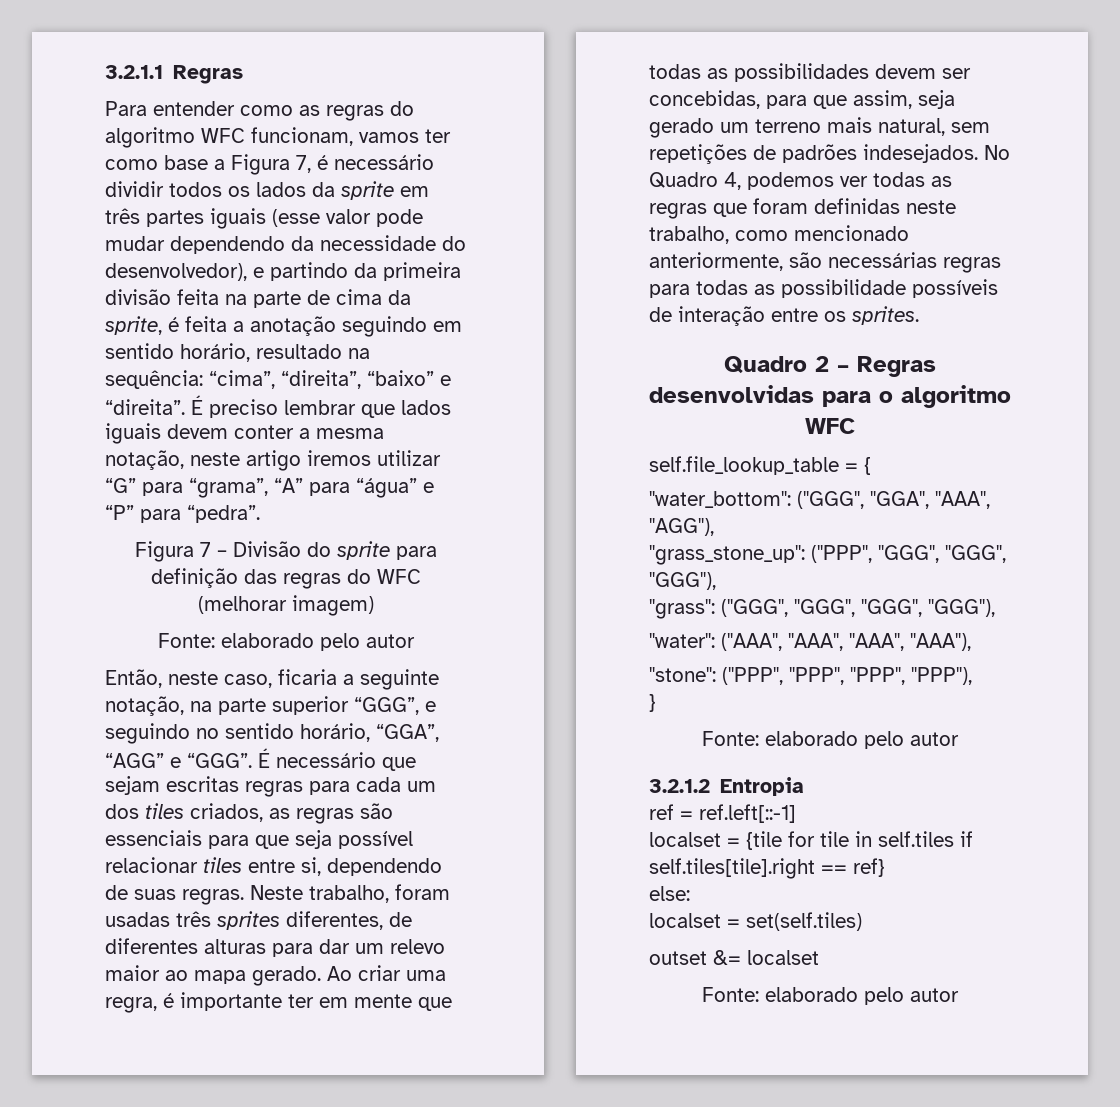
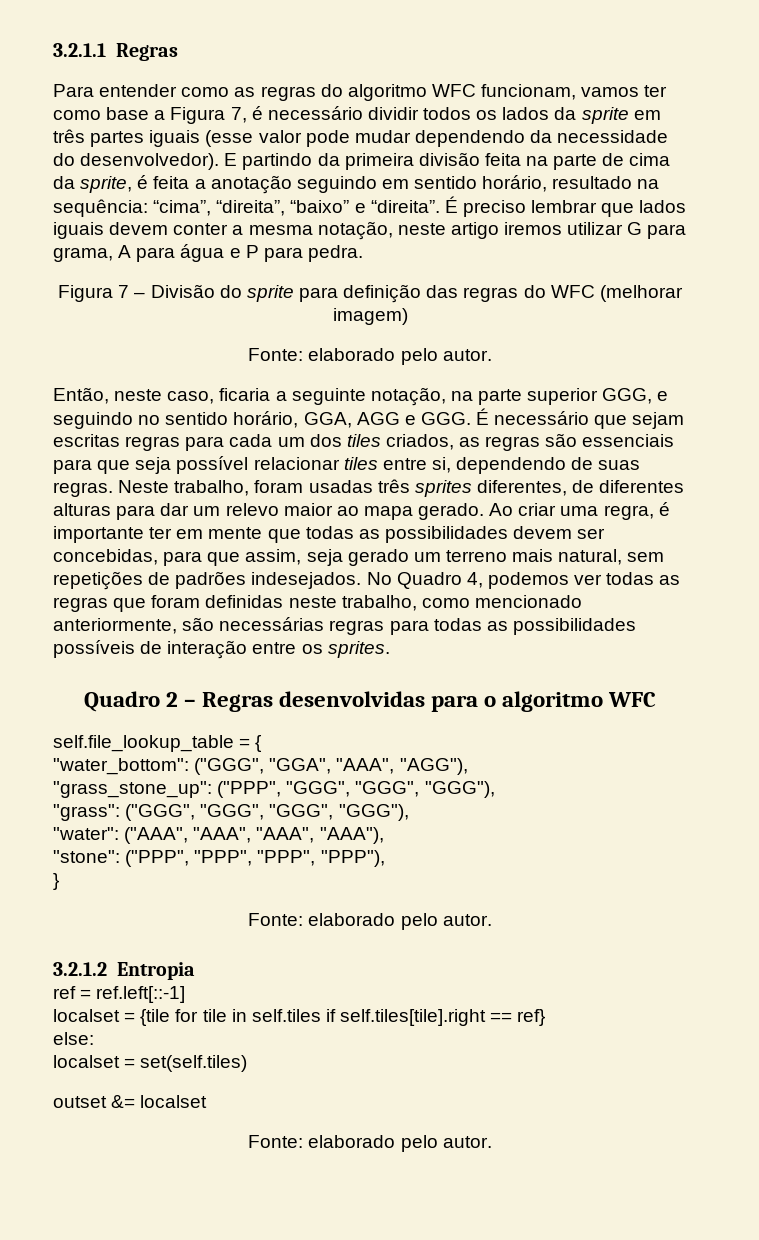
- Para entender como as regras do algoritmo WFC funcionam, vamos ter como base a Figura 7, é necessário dividir todos os lados da sprite em três partes iguais (esse valor pode mudar dependendo da necessidade do desenvolvedor), e partindo da primeira divisão feita na parte de cima da sprite, é feita a anotação seguindo em sentido horário, resultado na sequência:
+ Para entender como as regras do algoritmo WFC funcionam, vamos ter como base a Figura 7, é necessário dividir todos os lados da sprite em três partes iguais (esse valor pode mudar dependendo da necessidade do desenvolvedor). E partindo da primeira divisão feita na parte de cima da sprite, é feita a anotação seguindo em sentido horário, resultado na sequência:
- É preciso lembrar que lados iguais devem conter a mesma notação, neste artigo iremos utilizar “G” para “grama”, “A” para “água” e “P” para “pedra”.
+ É preciso lembrar que lados iguais devem conter a mesma notação, neste artigo iremos utilizar G para grama, A para água e P para pedra.
  Figura 7 – Divisão do sprite para definição das regras do WFC (melhorar imagem)
- Fonte: elaborado pelo autor
+ Fonte: elaborado pelo autor.
- Então, neste caso, ficaria a seguinte notação, na parte superior “GGG”, e seguindo no sentido horário, “GGA”, “AGG” e “GGG”. É necessário que sejam escritas regras para cada um dos tiles criados, as regras são essenciais para que seja possível relacionar tiles entre si, dependendo de suas regras.
+ Então, neste caso, ficaria a seguinte notação, na parte superior GGG, e seguindo no sentido horário, GGA, AGG e GGG. É necessário que sejam escritas regras para cada um dos tiles criados, as regras são essenciais para que seja possível relacionar tiles entre si, dependendo de suas regras.
- No Quadro 4, podemos ver todas as regras que foram definidas neste trabalho, como mencionado anteriormente, são necessárias regras para todas as possibilidade possíveis de interação entre os sprites.
+ No Quadro 4, podemos ver todas as regras que foram definidas neste trabalho, como mencionado anteriormente, são necessárias regras para todas as possibilidades possíveis de interação entre os sprites.
  }
- Fonte: elaborado pelo autor
+ Fonte: elaborado pelo autor.
  outset &= localset
- Fonte: elaborado pelo autor
+ Fonte: elaborado pelo autor.

